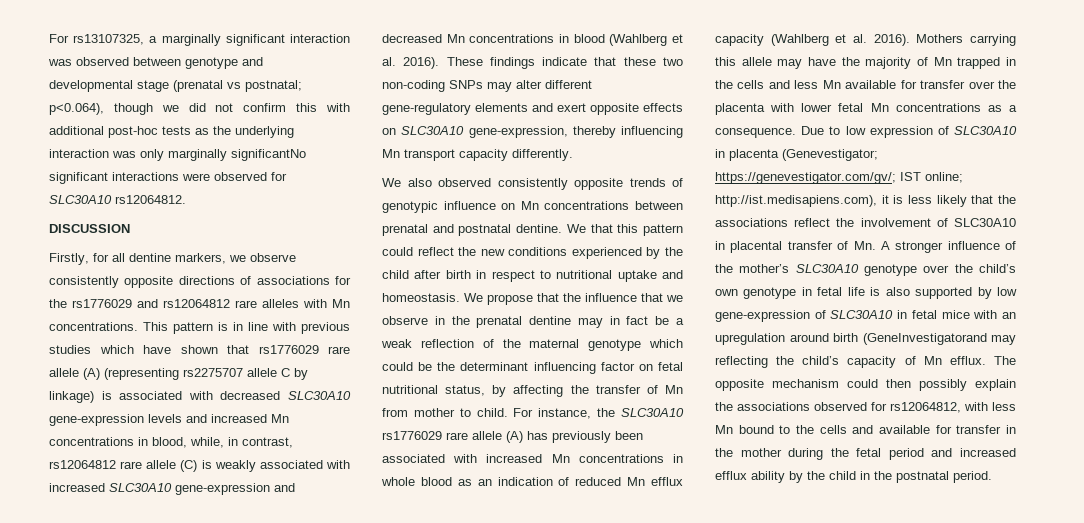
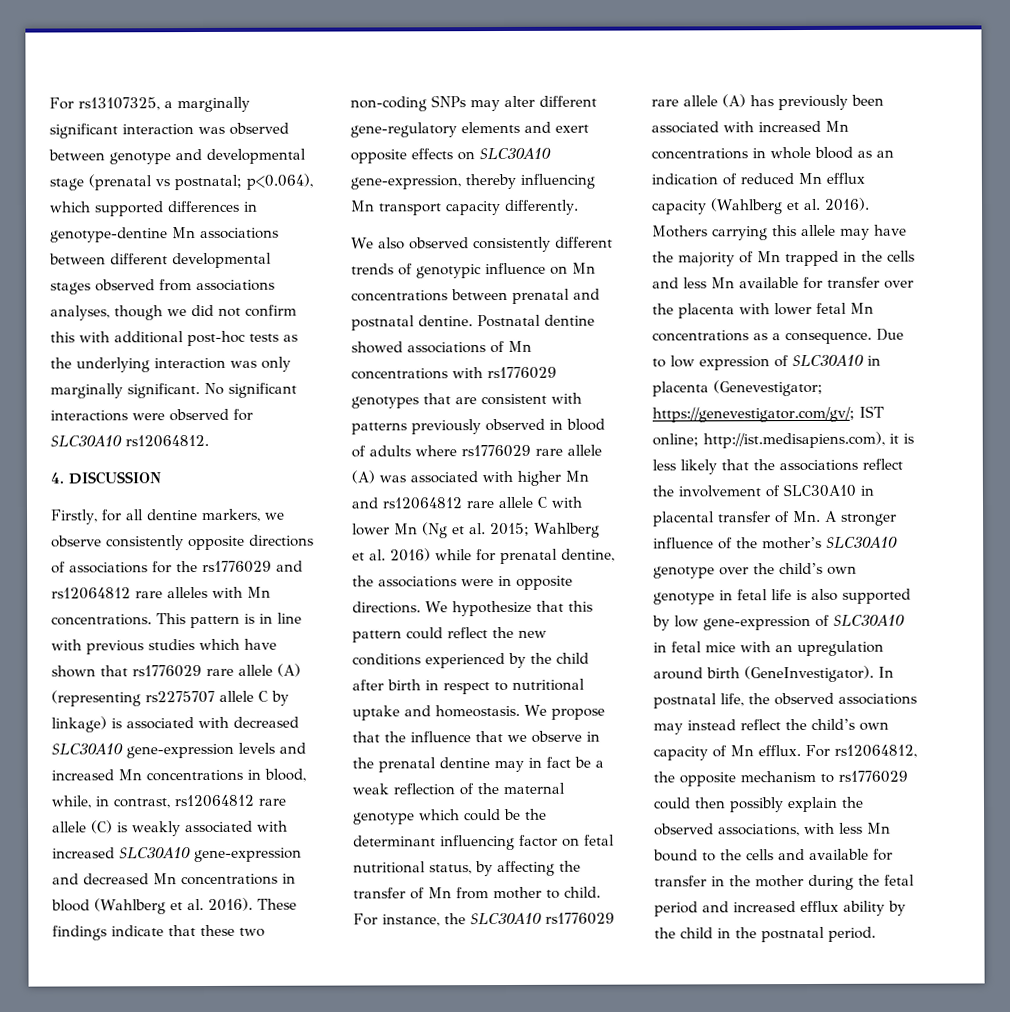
- For rs13107325, a marginally significant interaction was observed between genotype and developmental stage (prenatal vs postnatal; p<0.064), though we did not confirm this with additional post-hoc tests as the underlying interaction was only marginally significantNo significant interactions were observed for SLC30A10 rs12064812.
+ For rs13107325, a marginally significant interaction was observed between genotype and developmental stage (prenatal vs postnatal; p<0.064), which supported differences in genotype-dentine Mn associations between different developmental stages observed from associations analyses, though we did not confirm this with additional post-hoc tests as the underlying interaction was only marginally significant. No significant interactions were observed for SLC30A10 rs12064812.
- DISCUSSION
+ 4. DISCUSSION
- We also observed consistently opposite trends of genotypic influence on Mn concentrations between prenatal and postnatal dentine.
+ We also observed consistently different trends of genotypic influence on Mn concentrations between prenatal and postnatal dentine.
- We that this pattern could reflect the new conditions experienced by the child after birth in respect to nutritional uptake and homeostasis.
+ Postnatal dentine showed associations of Mn concentrations with rs1776029 genotypes that are consistent with patterns previously observed in blood of adults where rs1776029 rare allele (A) was associated with higher Mn and rs12064812 rare allele C with lower Mn (Ng et al. 2015; Wahlberg et al. 2016) while for prenatal dentine, the associations were in opposite directions. We hypothesize that this pattern could reflect the new conditions experienced by the child after birth in respect to nutritional uptake and homeostasis.
- http://ist.medisapiens.com), it is less likely that the associations reflect the involvement of SLC30A10 in placental transfer of Mn. A stronger influence of the mother’s SLC30A10 genotype over the child’s own genotype in fetal life is also supported by low gene-expression of SLC30A10 in fetal mice with an upregulation around birth (GeneInvestigatorand may reflecting the child’s capacity of Mn efflux.
+ http://ist.medisapiens.com), it is less likely that the associations reflect the involvement of SLC30A10 in placental transfer of Mn. A stronger influence of the mother’s SLC30A10 genotype over the child’s own genotype in fetal life is also supported by low gene-expression of SLC30A10 in fetal mice with an upregulation around birth (GeneInvestigator). In postnatal life, the observed associations may instead reflect the child’s own capacity of Mn efflux.
- The opposite mechanism could then possibly explain the associations observed for rs12064812, with less Mn bound to the cells and available for transfer in the mother during the fetal period and increased efflux ability by the child in the postnatal period.
+ For rs12064812, the opposite mechanism to rs1776029 could then possibly explain the observed associations, with less Mn bound to the cells and available for transfer in the mother during the fetal period and increased efflux ability by the child in the postnatal period.

